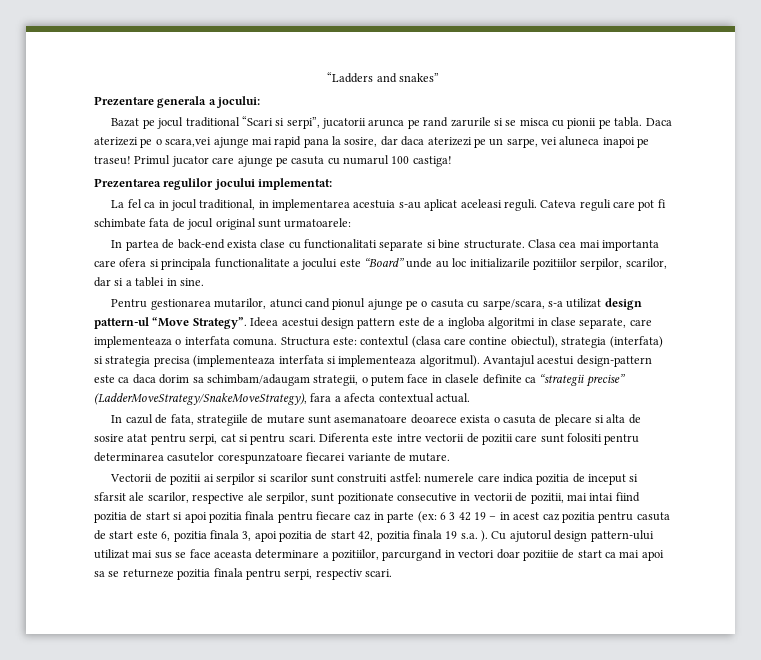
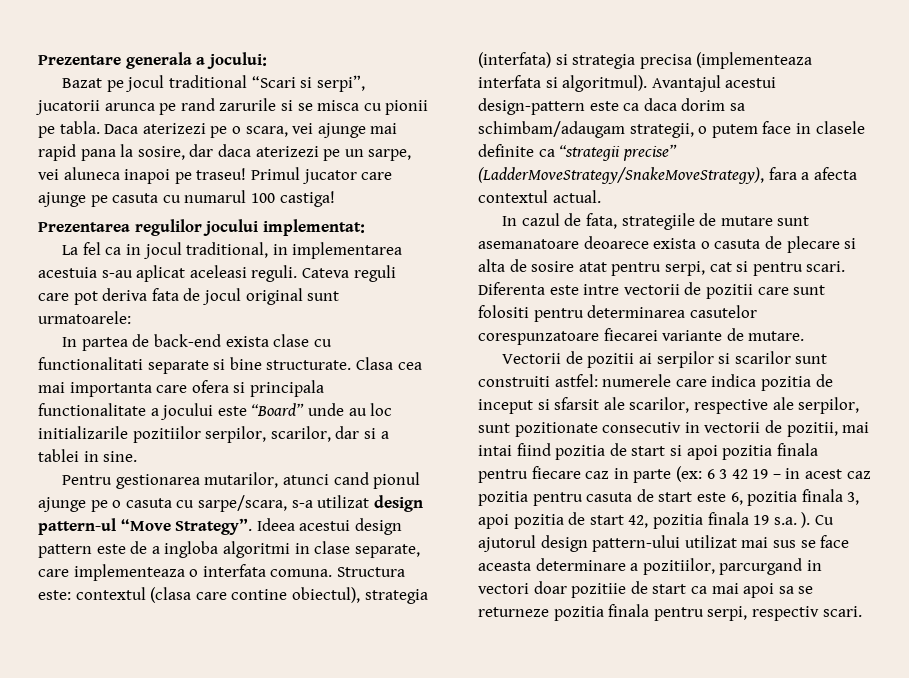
- “Ladders and snakes”
- Daca aterizezi pe o scara,vei ajunge mai rapid pana la sosire, dar daca aterizezi pe un sarpe, vei aluneca inapoi pe traseu!
+ Daca aterizezi pe o scara, vei ajunge mai rapid pana la sosire, dar daca aterizezi pe un sarpe, vei aluneca inapoi pe traseu!
- Cateva reguli care pot fi schimbate fata de jocul original sunt urmatoarele:
+ Cateva reguli care pot deriva fata de jocul original sunt urmatoarele:
- Structura este: contextul (clasa care contine obiectul), strategia (interfata) si strategia precisa (implementeaza interfata si implementeaza algoritmul).
+ Structura este: contextul (clasa care contine obiectul), strategia (interfata) si strategia precisa (implementeaza interfata si algoritmul).
- Avantajul acestui design-pattern este ca daca dorim sa schimbam/adaugam strategii, o putem face in clasele definite ca “strategii precise” (LadderMoveStrategy/SnakeMoveStrategy), fara a afecta contextual actual.
+ Avantajul acestui design-pattern este ca daca dorim sa schimbam/adaugam strategii, o putem face in clasele definite ca “strategii precise” (LadderMoveStrategy/SnakeMoveStrategy), fara a afecta contextul actual.
- numerele care indica pozitia de inceput si sfarsit ale scarilor, respective ale serpilor, sunt pozitionate consecutive in vectorii de pozitii, mai intai fiind pozitia de start si apoi pozitia finala pentru fiecare caz in parte (ex:
+ numerele care indica pozitia de inceput si sfarsit ale scarilor, respective ale serpilor, sunt pozitionate consecutiv in vectorii de pozitii, mai intai fiind pozitia de start si apoi pozitia finala pentru fiecare caz in parte (ex:

